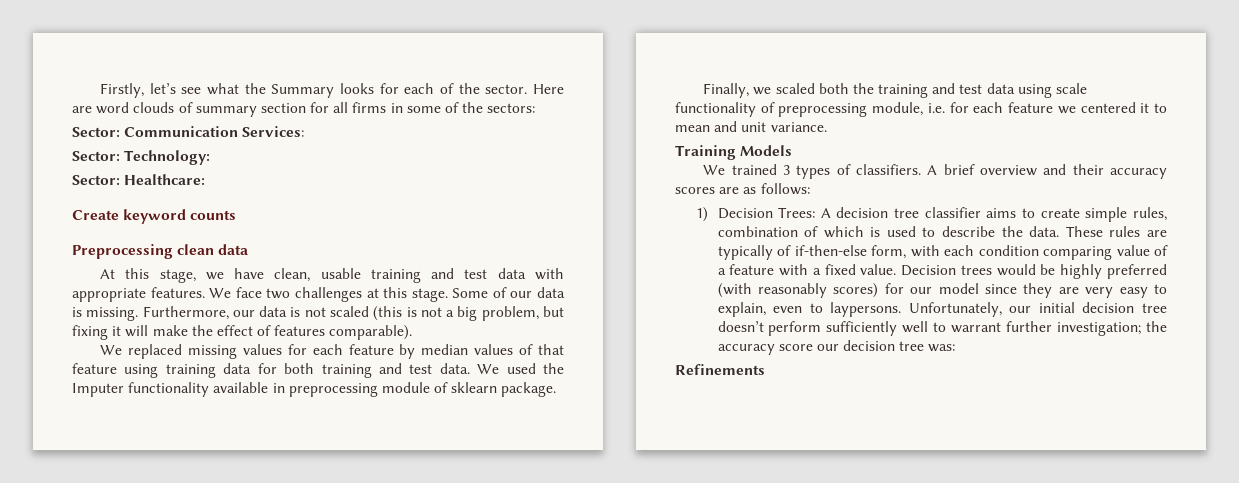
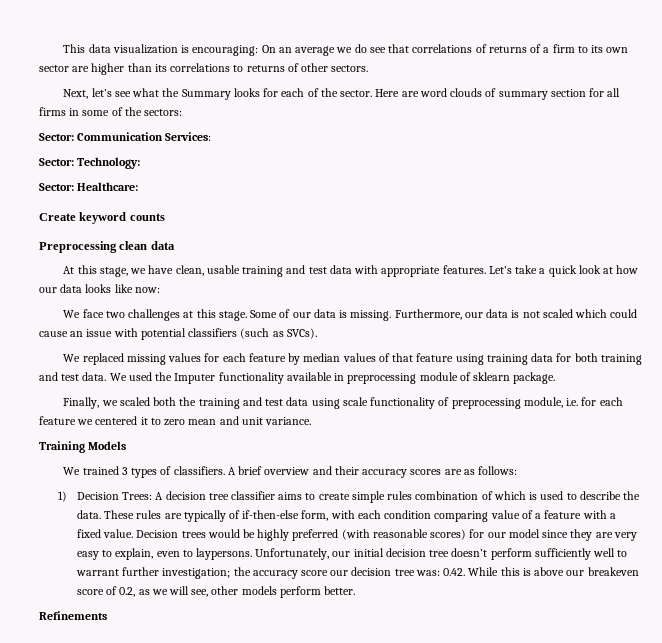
- Firstly, let’s see what the Summary looks for each of the sector.
+ This data visualization is encouraging: On an average we do see that correlations of returns of a firm to its own sector are higher than its correlations to returns of other sectors.
+ Next, let’s see what the Summary looks for each of the sector.
- At this stage, we have clean, usable training and test data with appropriate features. We face two challenges at this stage.
+ At this stage, we have clean, usable training and test data with appropriate features. Let’s take a quick look at how our data looks like now:
+ We face two challenges at this stage.
- Furthermore, our data is not scaled (this is not a big problem, but fixing it will make the effect of features comparable).
+ Furthermore, our data is not scaled which could cause an issue with potential classifiers (such as SVCs).
- Finally, we scaled both the training and test data using scale functionality of preprocessing module, i.e. for each feature we centered it to mean and unit variance.
+ Finally, we scaled both the training and test data using scale functionality of preprocessing module, i.e. for each feature we centered it to zero mean and unit variance.
- 1) Decision Trees: A decision tree classifier aims to create simple rules, combination of which is used to describe the data.
+ 1) Decision Trees: A decision tree classifier aims to create simple rules combination of which is used to describe the data.
- Decision trees would be highly preferred (with reasonably scores) for our model since they are very easy to explain, even to laypersons.
+ Decision trees would be highly preferred (with reasonable scores) for our model since they are very easy to explain, even to laypersons.
- Unfortunately, our initial decision tree doesn’t perform sufficiently well to warrant further investigation; the accuracy score our decision tree was:
+ Unfortunately, our initial decision tree doesn’t perform sufficiently well to warrant further investigation; the accuracy score our decision tree was: 0.42. While this is above our breakeven score of 0.2, as we will see, other models perform better.

